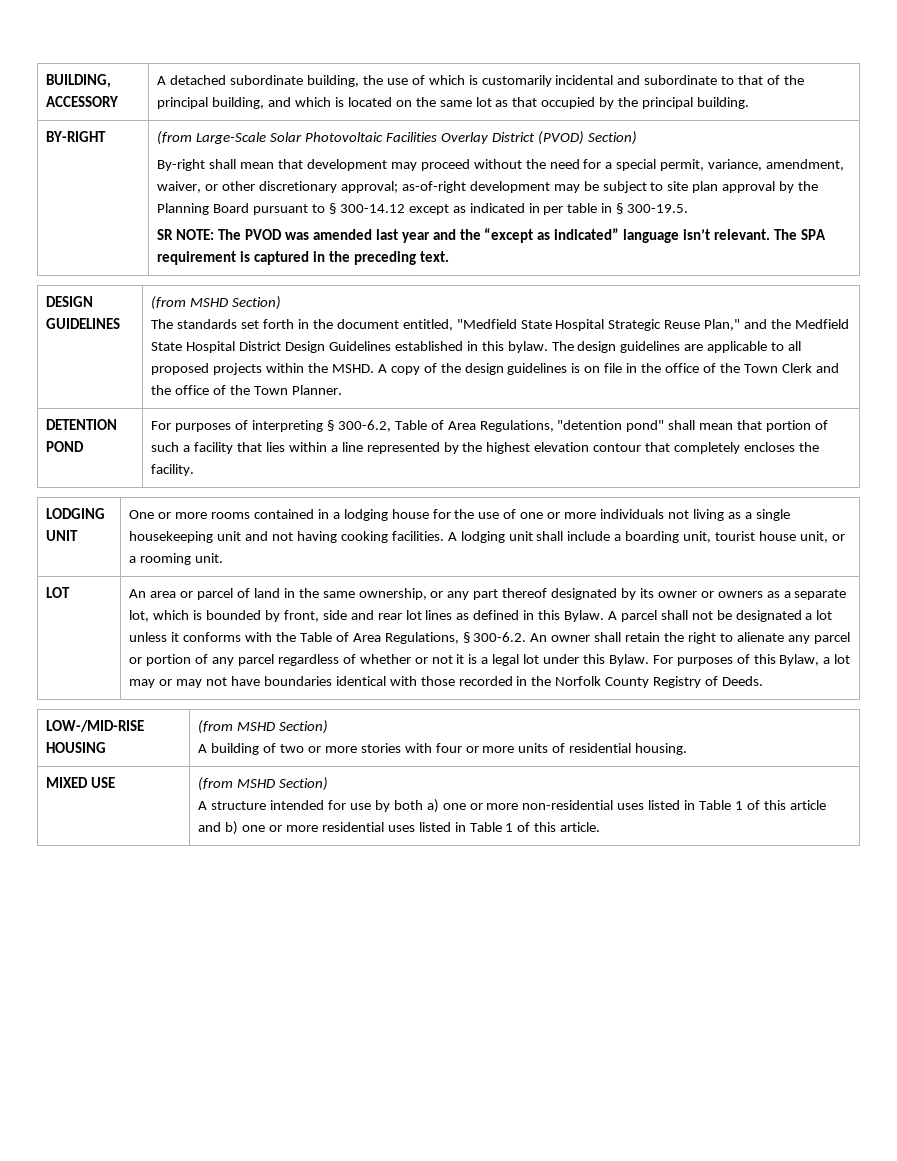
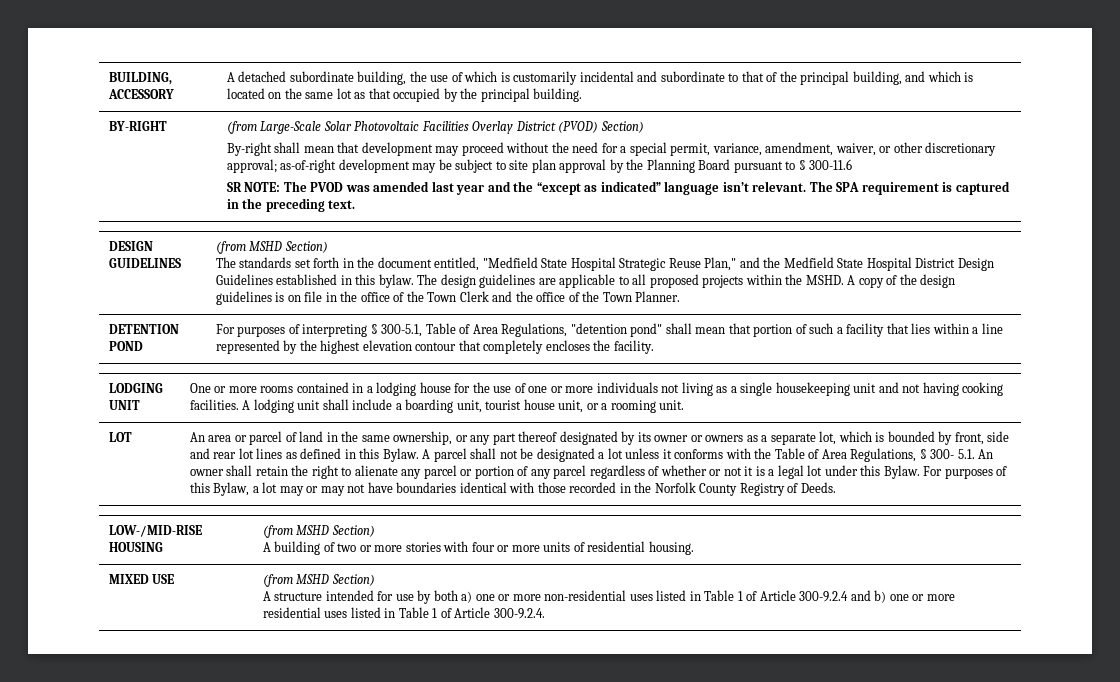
- By-right shall mean that development may proceed without the need for a special permit, variance, amendment, waiver, or other discretionary approval; as-of-right development may be subject to site plan approval by the Planning Board pursuant to § 300-14.12 except as indicated in per table in § 300-19.5.
+ By-right shall mean that development may proceed without the need for a special permit, variance, amendment, waiver, or other discretionary approval; as-of-right development may be subject to site plan approval by the Planning Board pursuant to § 300-11.6
- DETENTION POND | For purposes of interpreting § 300-6.2, Table of Area Regulations, "detention pond" shall mean that portion of such a facility that lies within a line represented by the highest elevation contour that completely encloses the facility.
+ DETENTION POND | For purposes of interpreting § 300-5.1, Table of Area Regulations, "detention pond" shall mean that portion of such a facility that lies within a line represented by the highest elevation contour that completely encloses the facility.
- A parcel shall not be designated a lot unless it conforms with the Table of Area Regulations, § 300-6.2. An owner shall retain the right to alienate any parcel or portion of any parcel regardless of whether or not it is a legal lot under this Bylaw.
+ A parcel shall not be designated a lot unless it conforms with the Table of Area Regulations, § 300- 5.1. An owner shall retain the right to alienate any parcel or portion of any parcel regardless of whether or not it is a legal lot under this Bylaw.
  MIXED USE | (from MSHD Section)
- A structure intended for use by both a) one or more non-residential uses listed in Table 1 of this article and b) one or more residential uses listed in Table 1 of this article.
+ A structure intended for use by both a) one or more non-residential uses listed in Table 1 of Article 300-9.2.4 and b) one or more residential uses listed in Table 1 of Article 300-9.2.4.

